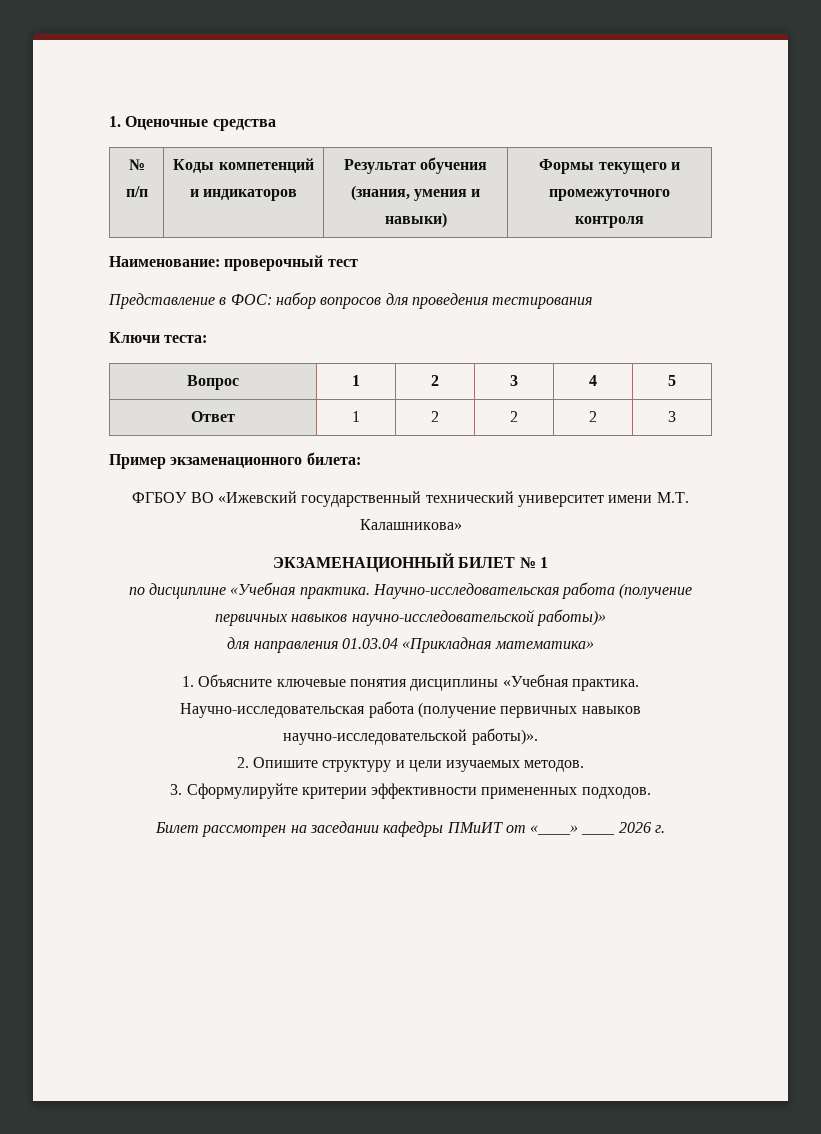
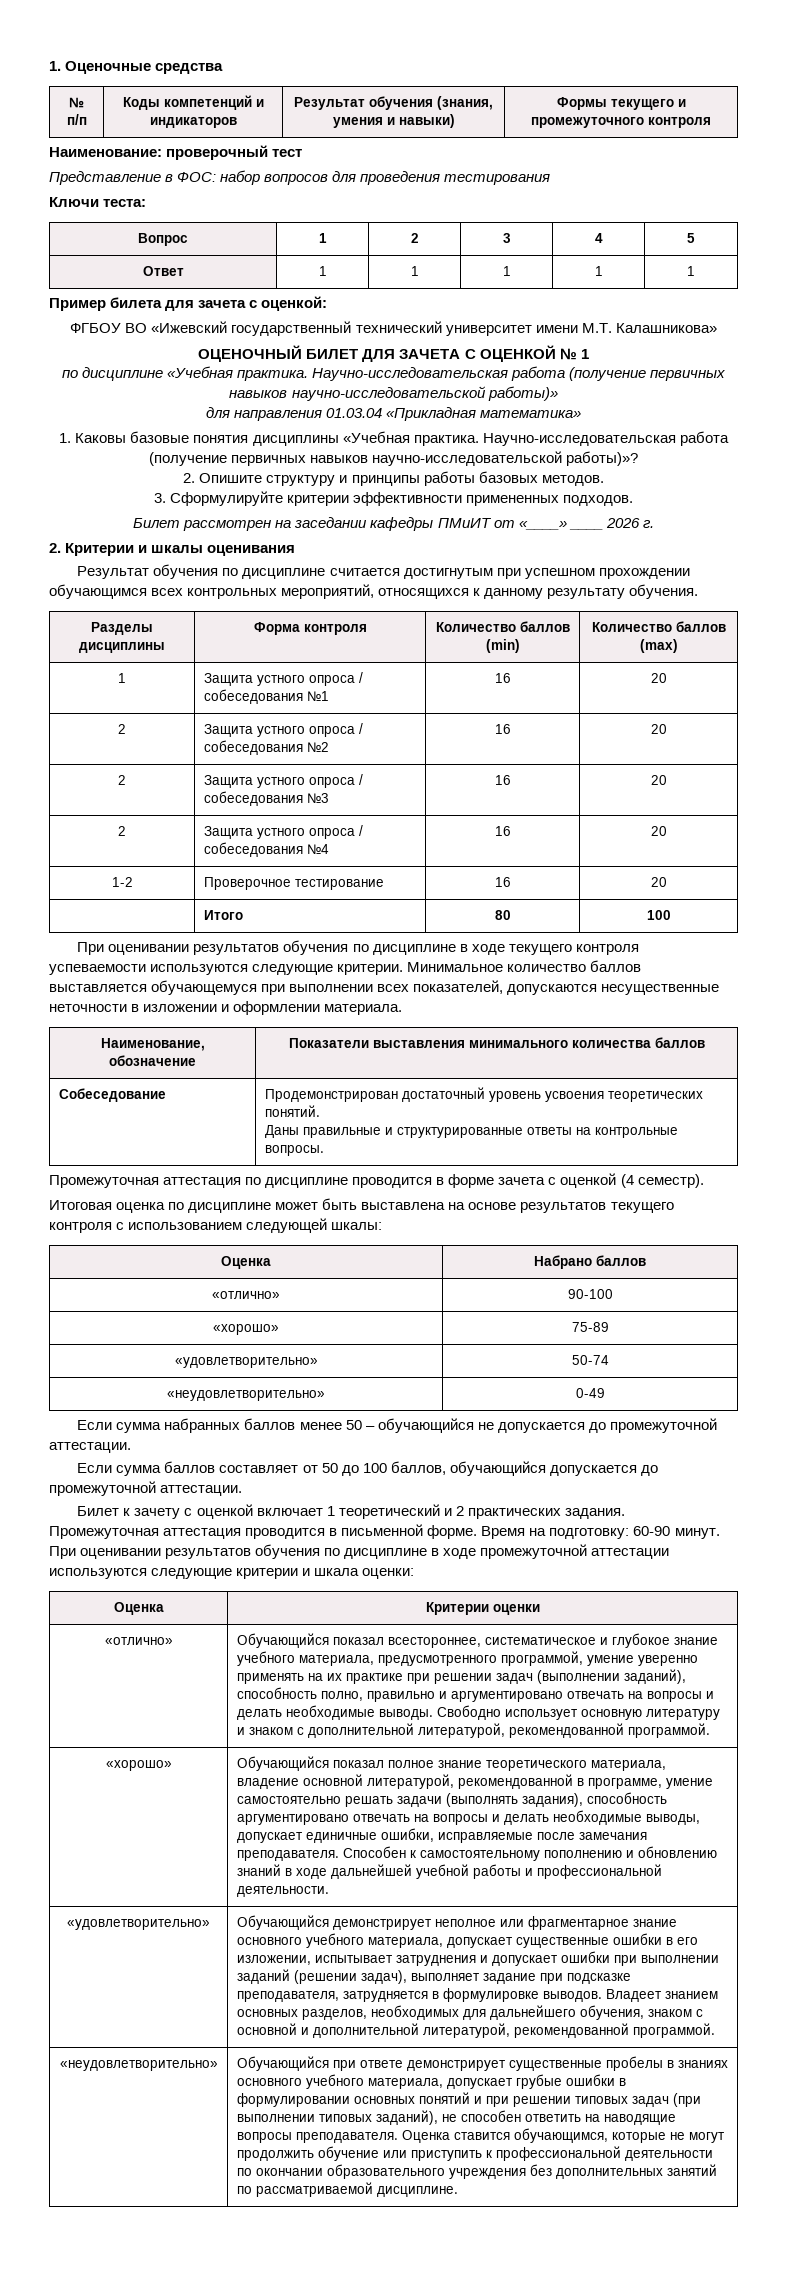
- Ответ | 1 | 2 | 2 | 2 | 3
- Пример экзаменационного билета:
+ Ответ | 1 | 1 | 1 | 1 | 1
+ Пример билета для зачета с оценкой:
- ЭКЗАМЕНАЦИОННЫЙ БИЛЕТ № 1
+ ОЦЕНОЧНЫЙ БИЛЕТ ДЛЯ ЗАЧЕТА С ОЦЕНКОЙ № 1
- 1. Объясните ключевые понятия дисциплины «Учебная практика.
+ 1. Каковы базовые понятия дисциплины «Учебная практика.
- Научно-исследовательская работа (получение первичных навыков научно-исследовательской работы)».
+ Научно-исследовательская работа (получение первичных навыков научно-исследовательской работы)»?
- 2. Опишите структуру и цели изучаемых методов.
+ 2. Опишите структуру и принципы работы базовых методов.
+ 2. Критерии и шкалы оценивания
+ Результат обучения по дисциплине считается достигнутым при успешном прохождении обучающимся всех контрольных мероприятий, относящихся к данному результату обучения.
+ Разделы дисциплины | Форма контроля | Количество баллов (min) | Количество баллов (max)
+ 1 | Защита устного опроса / собеседования №1 | 16 | 20
+ 2 | Защита устного опроса / собеседования №2 | 16 | 20
+ 2 | Защита устного опроса / собеседования №3 | 16 | 20
+ 2 | Защита устного опроса / собеседования №4 | 16 | 20
+ 1-2 | Проверочное тестирование | 16 | 20
+ | Итого | 80 | 100
+ При оценивании результатов обучения по дисциплине в ходе текущего контроля успеваемости используются следующие критерии. Минимальное количество баллов выставляется обучающемуся при выполнении всех показателей, допускаются несущественные неточности в изложении и оформлении материала.
+ Наименование, обозначение | Показатели выставления минимального количества баллов
+ Собеседование | Продемонстрирован достаточный уровень усвоения теоретических понятий.
+ Даны правильные и структурированные ответы на контрольные вопросы.
+ Промежуточная аттестация по дисциплине проводится в форме зачета с оценкой (4 семестр).
+ Итоговая оценка по дисциплине может быть выставлена на основе результатов текущего контроля с использованием следующей шкалы:
+ Оценка | Набрано баллов
+ «отлично» | 90-100
+ «хорошо» | 75-89
+ «удовлетворительно» | 50-74
+ «неудовлетворительно» | 0-49
+ Если сумма набранных баллов менее 50 – обучающийся не допускается до промежуточной аттестации.
+ Если сумма баллов составляет от 50 до 100 баллов, обучающийся допускается до промежуточной аттестации.
+ Билет к зачету с оценкой включает 1 теоретический и 2 практических задания. Промежуточная аттестация проводится в письменной форме. Время на подготовку: 60-90 минут. При оценивании результатов обучения по дисциплине в ходе промежуточной аттестации используются следующие критерии и шкала оценки:
+ Оценка | Критерии оценки
+ «отлично» | Обучающийся показал всестороннее, систематическое и глубокое знание учебного материала, предусмотренного программой, умение уверенно применять на их практике при решении задач (выполнении заданий), способность полно, правильно и аргументировано отвечать на вопросы и делать необходимые выводы. Свободно использует основную литературу и знаком с дополнительной литературой, рекомендованной программой.
+ «хорошо» | Обучающийся показал полное знание теоретического материала, владение основной литературой, рекомендованной в программе, умение самостоятельно решать задачи (выполнять задания), способность аргументировано отвечать на вопросы и делать необходимые выводы, допускает единичные ошибки, исправляемые после замечания преподавателя. Способен к самостоятельному пополнению и обновлению знаний в ходе дальнейшей учебной работы и профессиональной деятельности.
+ «удовлетворительно» | Обучающийся демонстрирует неполное или фрагментарное знание основного учебного материала, допускает существенные ошибки в его изложении, испытывает затруднения и допускает ошибки при выполнении заданий (решении задач), выполняет задание при подсказке преподавателя, затрудняется в формулировке выводов. Владеет знанием основных разделов, необходимых для дальнейшего обучения, знаком с основной и дополнительной литературой, рекомендованной программой.
+ «неудовлетворительно» | Обучающийся при ответе демонстрирует существенные пробелы в знаниях основного учебного материала, допускает грубые ошибки в формулировании основных понятий и при решении типовых задач (при выполнении типовых заданий), не способен ответить на наводящие вопросы преподавателя. Оценка ставится обучающимся, которые не могут продолжить обучение или приступить к профессиональной деятельности по окончании образовательного учреждения без дополнительных занятий по рассматриваемой дисциплине.

